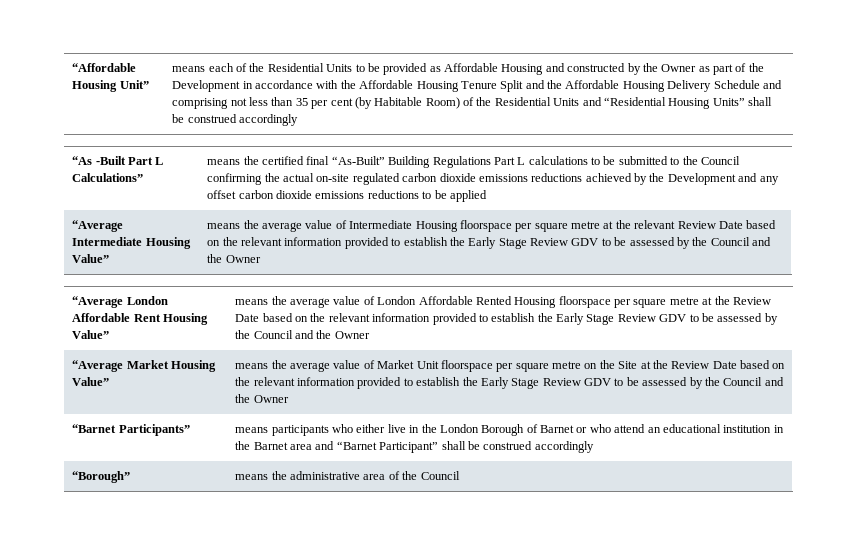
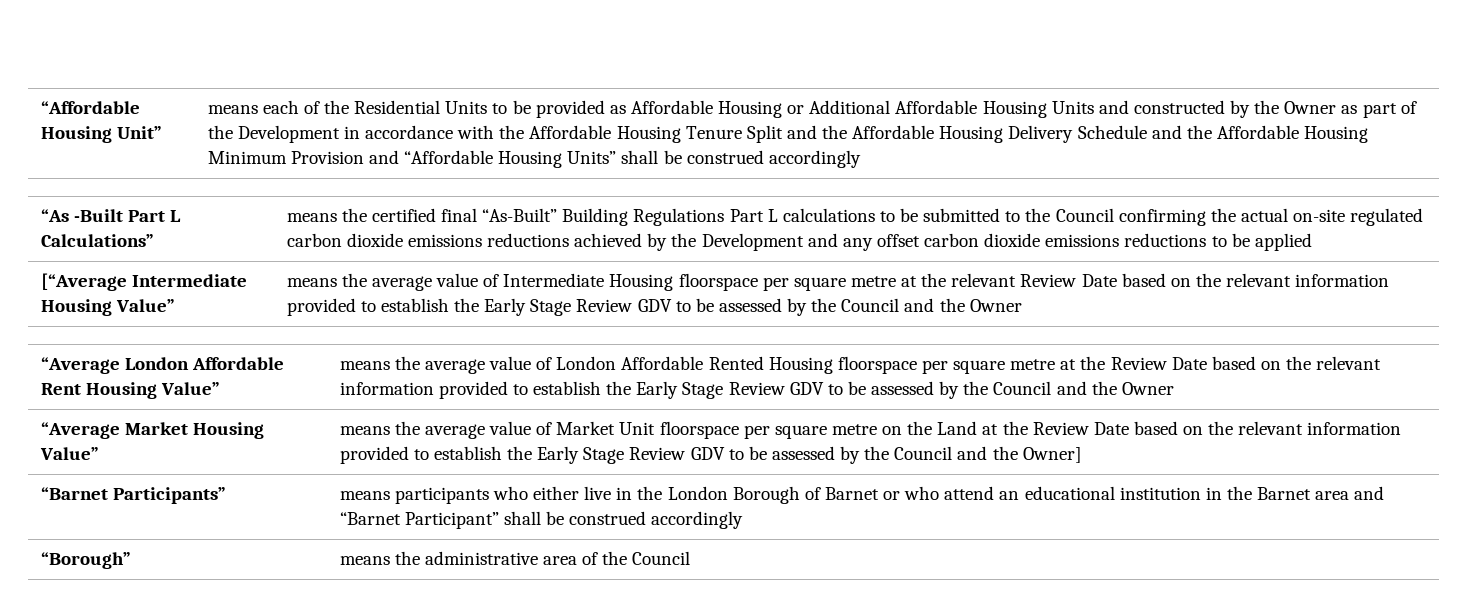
- means each of the Residential Units to be provided as Affordable Housing and constructed by the Owner as part of the Development in accordance with the Affordable Housing Tenure Split and the Affordable Housing Delivery Schedule and comprising not less than 35 per cent (by Habitable Room) of the Residential Units and “Residential Housing Units” shall be construed accordingly
+ means each of the Residential Units to be provided as Affordable Housing or Additional Affordable Housing Units and constructed by the Owner as part of the Development in accordance with the Affordable Housing Tenure Split and the Affordable Housing Delivery Schedule and the Affordable Housing Minimum Provision and “Affordable Housing Units” shall be construed accordingly
- “Average Intermediate Housing Value”
+ [“Average Intermediate Housing Value”
- means the average value of Market Unit floorspace per square metre on the Site at the Review Date based on the relevant information provided to establish the Early Stage Review GDV to be assessed by the Council and the Owner
+ means the average value of Market Unit floorspace per square metre on the Land at the Review Date based on the relevant information provided to establish the Early Stage Review GDV to be assessed by the Council and the Owner]

